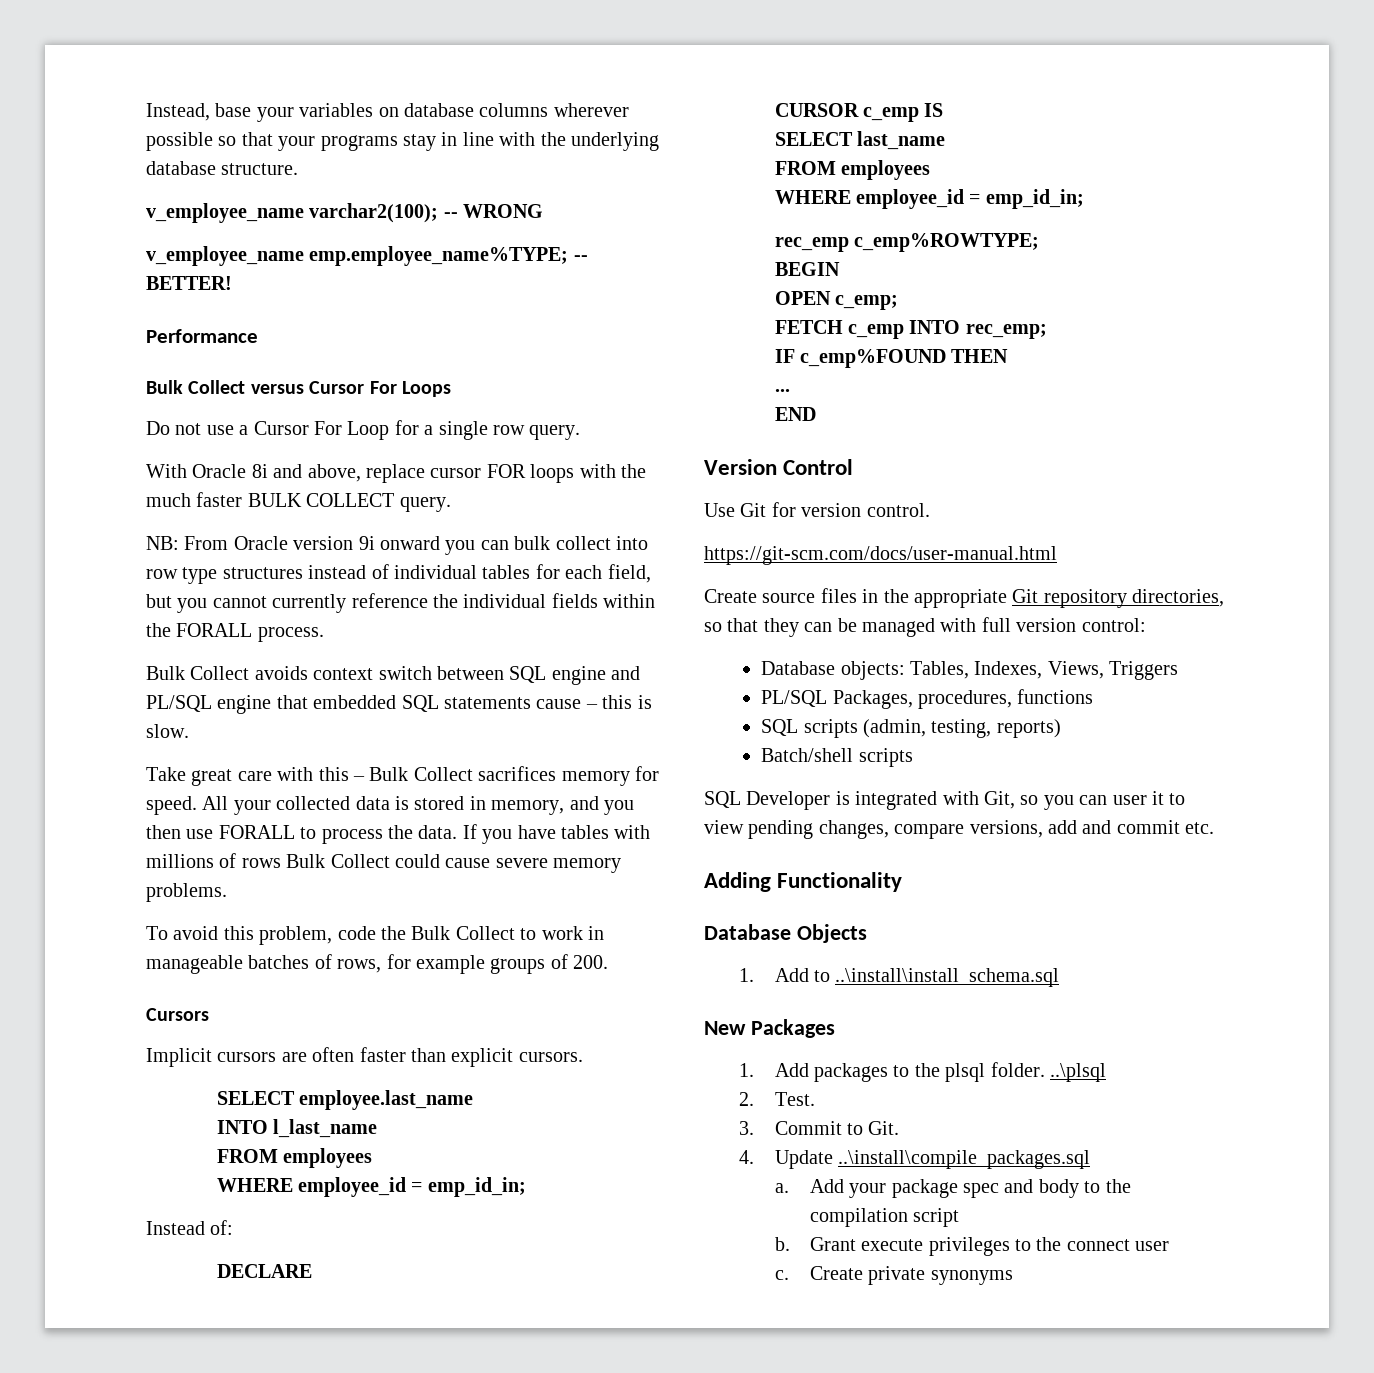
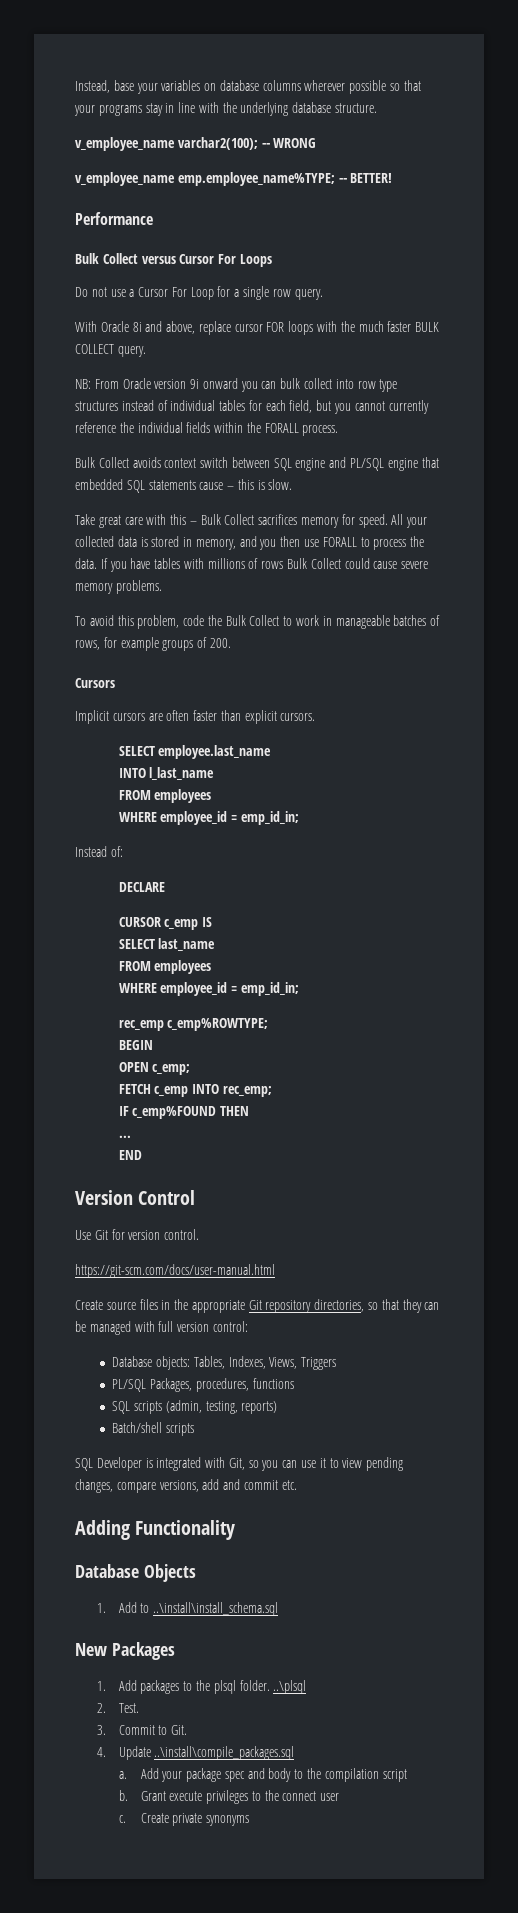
- SQL Developer is integrated with Git, so you can user it to view pending changes, compare versions, add and commit etc.
+ SQL Developer is integrated with Git, so you can use it to view pending changes, compare versions, add and commit etc.

